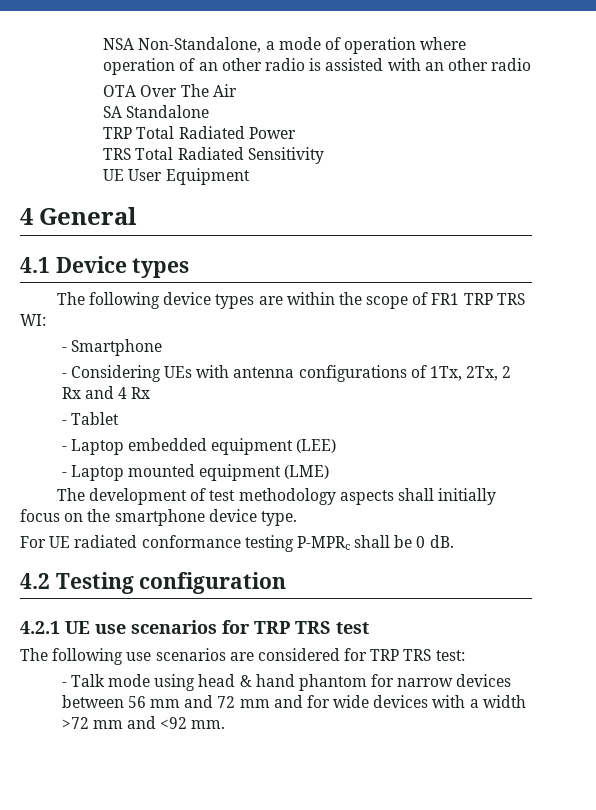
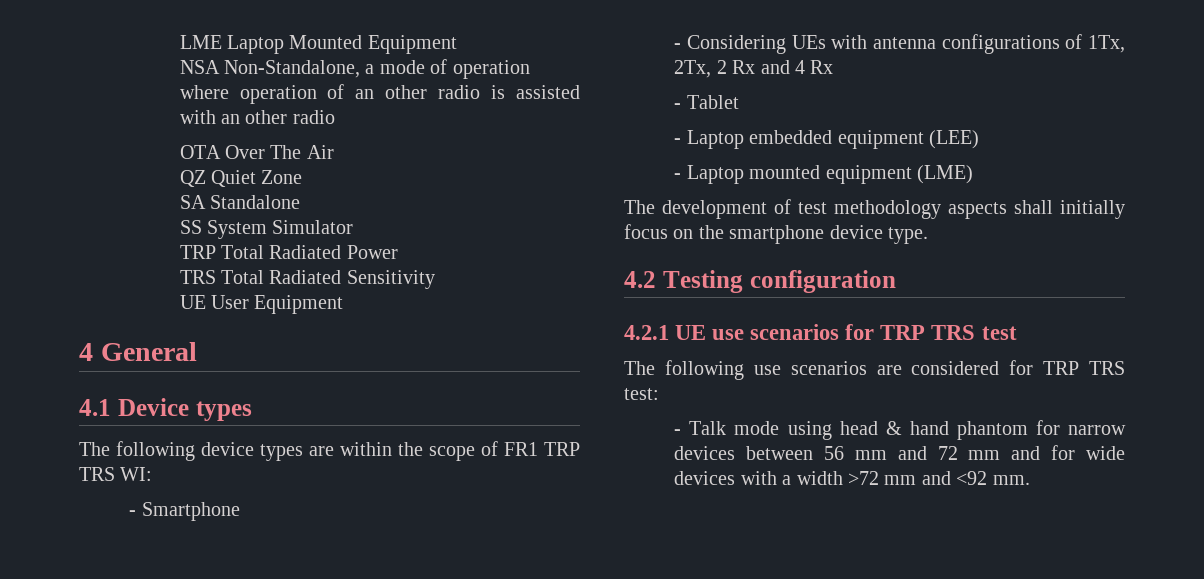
+ LME Laptop Mounted Equipment
+ QZ Quiet Zone
+ SS System Simulator
- For UE radiated conformance testing P-MPRc shall be 0 dB.

